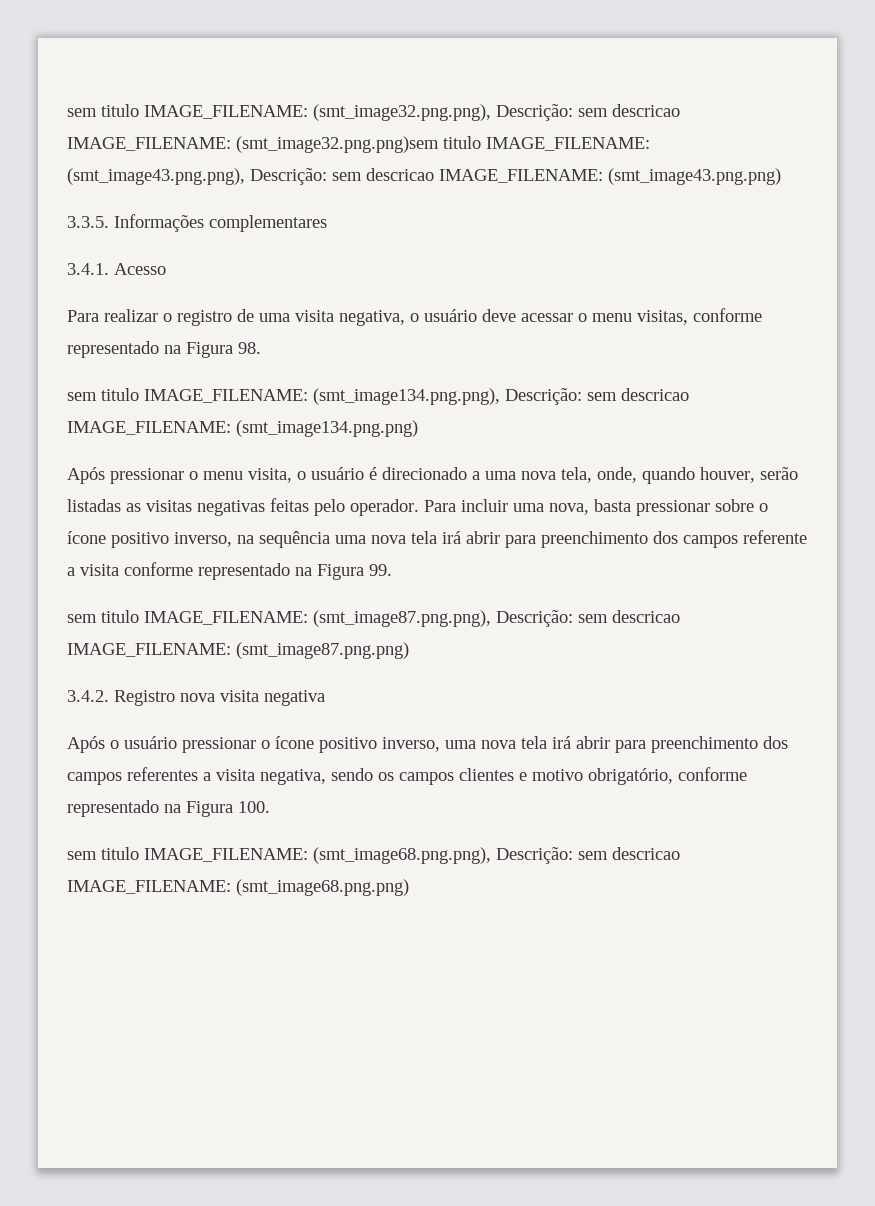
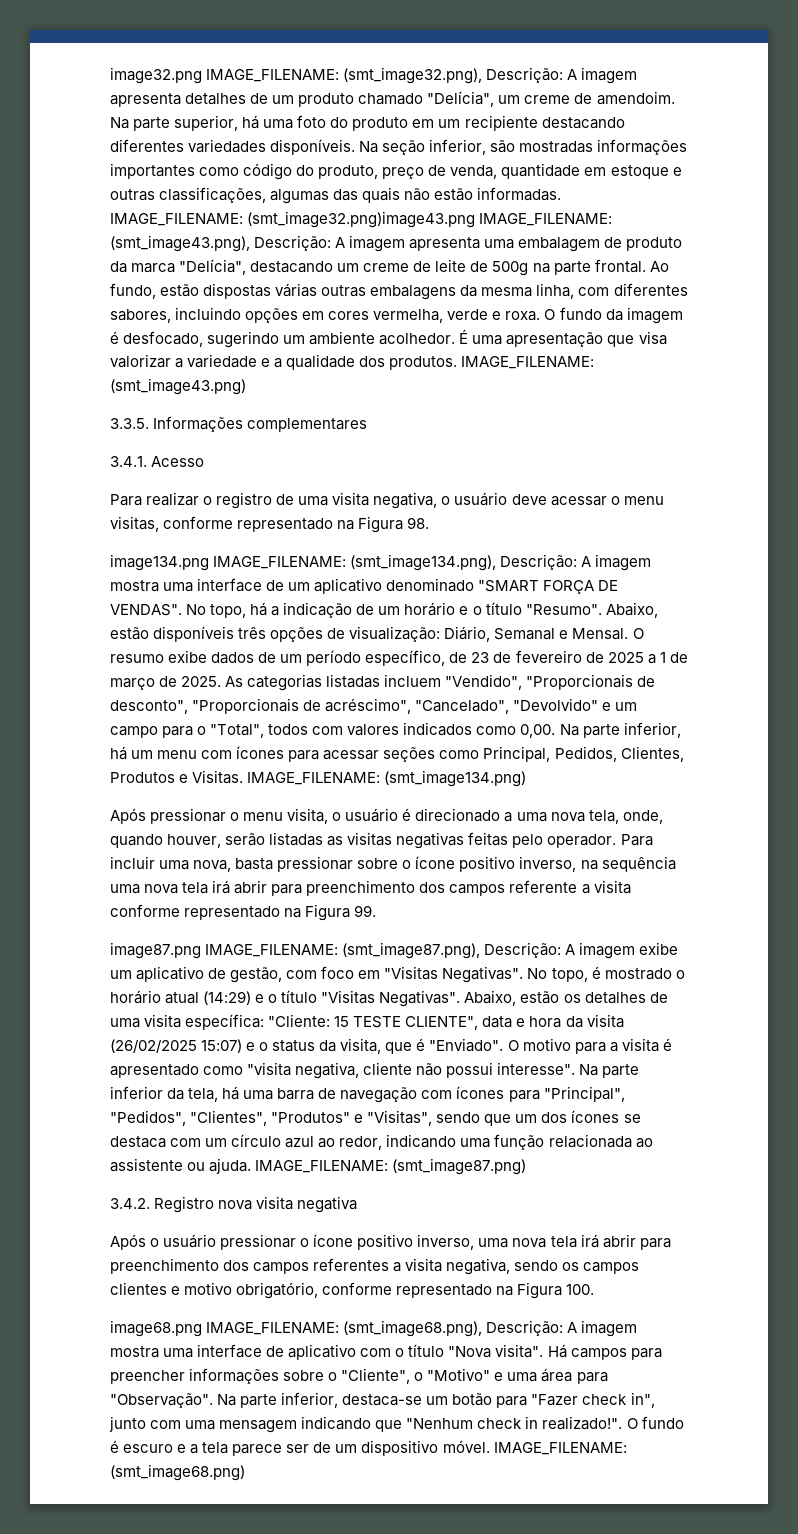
- sem titulo IMAGE_FILENAME: (smt_image32.png.png), Descrição: sem descricao IMAGE_FILENAME: (smt_image32.png.png)sem titulo IMAGE_FILENAME: (smt_image43.png.png), Descrição: sem descricao IMAGE_FILENAME: (smt_image43.png.png)
+ image32.png IMAGE_FILENAME: (smt_image32.png), Descrição: A imagem apresenta detalhes de um produto chamado "Delícia", um creme de amendoim. Na parte superior, há uma foto do produto em um recipiente destacando diferentes variedades disponíveis. Na seção inferior, são mostradas informações importantes como código do produto, preço de venda, quantidade em estoque e outras classificações, algumas das quais não estão informadas. IMAGE_FILENAME: (smt_image32.png)image43.png IMAGE_FILENAME: (smt_image43.png), Descrição: A imagem apresenta uma embalagem de produto da marca "Delícia", destacando um creme de leite de 500g na parte frontal. Ao fundo, estão dispostas várias outras embalagens da mesma linha, com diferentes sabores, incluindo opções em cores vermelha, verde e roxa. O fundo da imagem é desfocado, sugerindo um ambiente acolhedor. É uma apresentação que visa valorizar a variedade e a qualidade dos produtos. IMAGE_FILENAME: (smt_image43.png)
- sem titulo IMAGE_FILENAME: (smt_image134.png.png), Descrição: sem descricao IMAGE_FILENAME: (smt_image134.png.png)
+ image134.png IMAGE_FILENAME: (smt_image134.png), Descrição: A imagem mostra uma interface de um aplicativo denominado "SMART FORÇA DE VENDAS". No topo, há a indicação de um horário e o título "Resumo". Abaixo, estão disponíveis três opções de visualização: Diário, Semanal e Mensal. O resumo exibe dados de um período específico, de 23 de fevereiro de 2025 a 1 de março de 2025. As categorias listadas incluem "Vendido", "Proporcionais de desconto", "Proporcionais de acréscimo", "Cancelado", "Devolvido" e um campo para o "Total", todos com valores indicados como 0,00. Na parte inferior, há um menu com ícones para acessar seções como Principal, Pedidos, Clientes, Produtos e Visitas. IMAGE_FILENAME: (smt_image134.png)
- sem titulo IMAGE_FILENAME: (smt_image87.png.png), Descrição: sem descricao IMAGE_FILENAME: (smt_image87.png.png)
+ image87.png IMAGE_FILENAME: (smt_image87.png), Descrição: A imagem exibe um aplicativo de gestão, com foco em "Visitas Negativas". No topo, é mostrado o horário atual (14:29) e o título "Visitas Negativas". Abaixo, estão os detalhes de uma visita específica: "Cliente: 15 TESTE CLIENTE", data e hora da visita (26/02/2025 15:07) e o status da visita, que é "Enviado". O motivo para a visita é apresentado como "visita negativa, cliente não possui interesse". Na parte inferior da tela, há uma barra de navegação com ícones para "Principal", "Pedidos", "Clientes", "Produtos" e "Visitas", sendo que um dos ícones se destaca com um círculo azul ao redor, indicando uma função relacionada ao assistente ou ajuda. IMAGE_FILENAME: (smt_image87.png)
- sem titulo IMAGE_FILENAME: (smt_image68.png.png), Descrição: sem descricao IMAGE_FILENAME: (smt_image68.png.png)
+ image68.png IMAGE_FILENAME: (smt_image68.png), Descrição: A imagem mostra uma interface de aplicativo com o título "Nova visita". Há campos para preencher informações sobre o "Cliente", o "Motivo" e uma área para "Observação". Na parte inferior, destaca-se um botão para "Fazer check in", junto com uma mensagem indicando que "Nenhum check in realizado!". O fundo é escuro e a tela parece ser de um dispositivo móvel. IMAGE_FILENAME: (smt_image68.png)

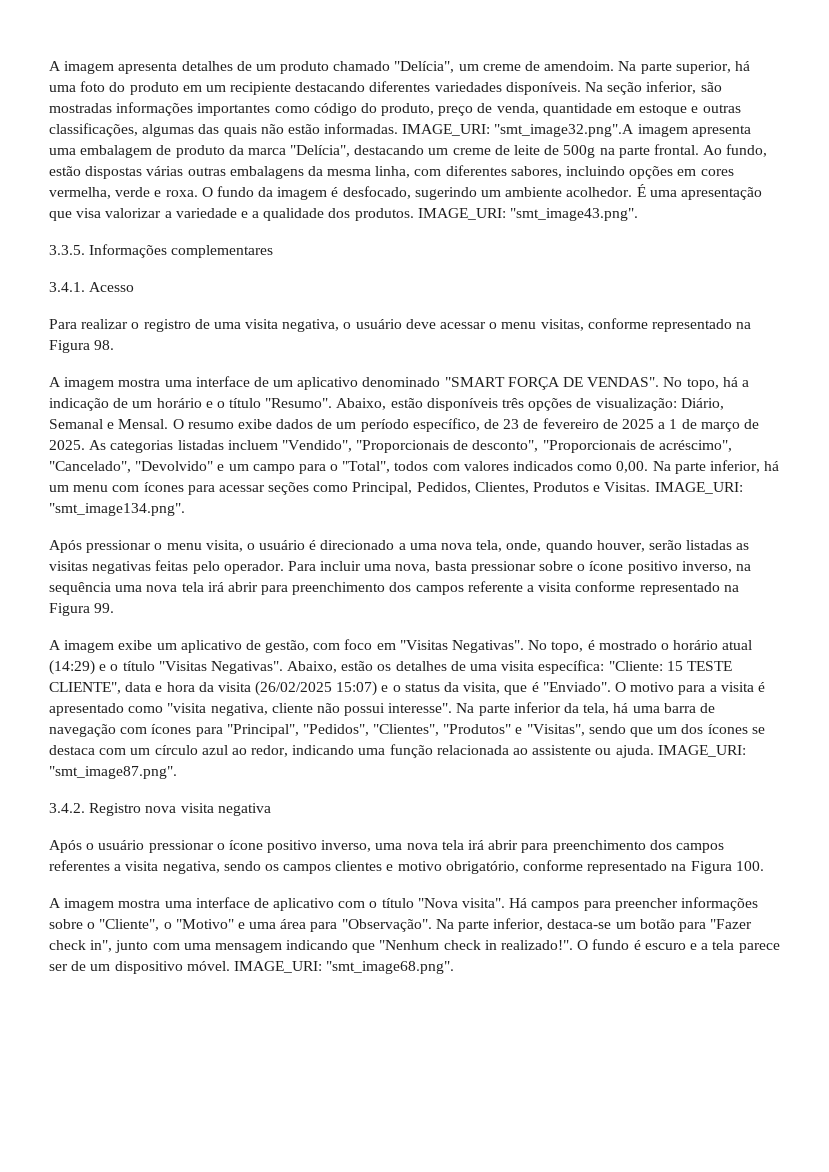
- image32.png IMAGE_FILENAME: (smt_image32.png), Descrição: A imagem apresenta detalhes de um produto chamado "Delícia", um creme de amendoim.
+ A imagem apresenta detalhes de um produto chamado "Delícia", um creme de amendoim.
- IMAGE_FILENAME: (smt_image32.png)image43.png IMAGE_FILENAME: (smt_image43.png), Descrição: A imagem apresenta uma embalagem de produto da marca "Delícia", destacando um creme de leite de 500g na parte frontal.
+ IMAGE_URI: "smt_image32.png".A imagem apresenta uma embalagem de produto da marca "Delícia", destacando um creme de leite de 500g na parte frontal.
- IMAGE_FILENAME: (smt_image43.png)
+ IMAGE_URI: "smt_image43.png".
- image134.png IMAGE_FILENAME: (smt_image134.png), Descrição: A imagem mostra uma interface de um aplicativo denominado "SMART FORÇA DE VENDAS".
+ A imagem mostra uma interface de um aplicativo denominado "SMART FORÇA DE VENDAS".
- IMAGE_FILENAME: (smt_image134.png)
+ IMAGE_URI: "smt_image134.png".
- image87.png IMAGE_FILENAME: (smt_image87.png), Descrição: A imagem exibe um aplicativo de gestão, com foco em "Visitas Negativas".
+ A imagem exibe um aplicativo de gestão, com foco em "Visitas Negativas".
- IMAGE_FILENAME: (smt_image87.png)
+ IMAGE_URI: "smt_image87.png".
- image68.png IMAGE_FILENAME: (smt_image68.png), Descrição: A imagem mostra uma interface de aplicativo com o título "Nova visita".
+ A imagem mostra uma interface de aplicativo com o título "Nova visita".
- IMAGE_FILENAME: (smt_image68.png)
+ IMAGE_URI: "smt_image68.png".

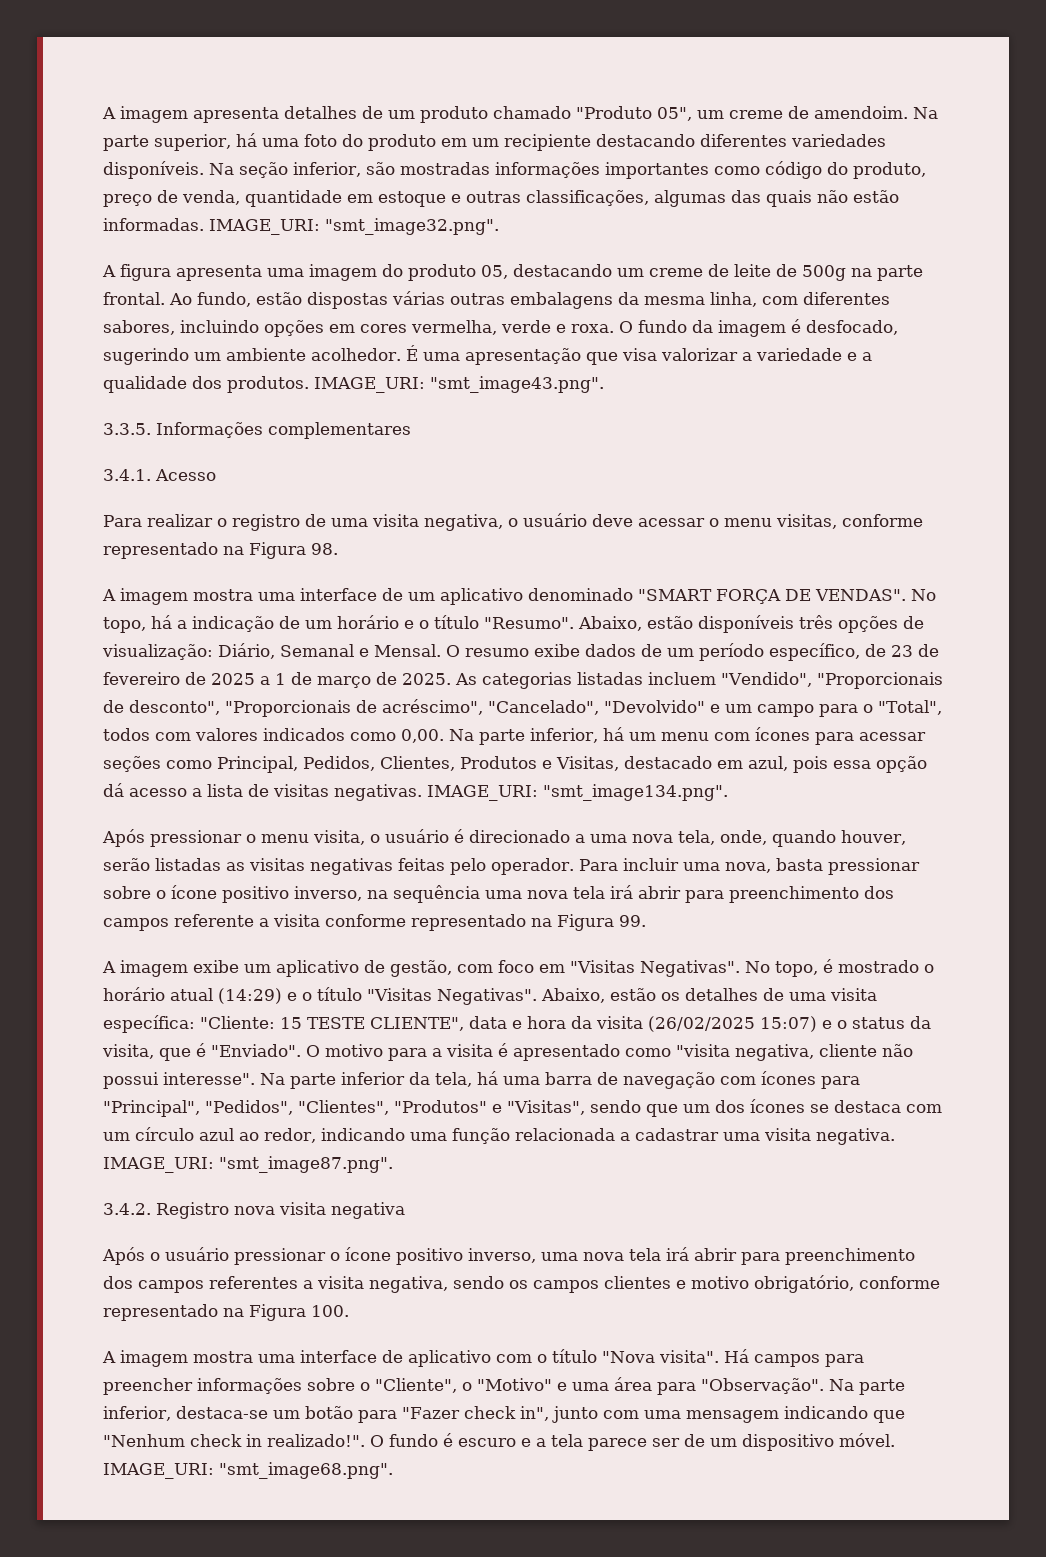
- A imagem apresenta detalhes de um produto chamado "Delícia", um creme de amendoim.
+ A imagem apresenta detalhes de um produto chamado "Produto 05", um creme de amendoim.
- IMAGE_URI: "smt_image32.png".A imagem apresenta uma embalagem de produto da marca "Delícia", destacando um creme de leite de 500g na parte frontal.
+ IMAGE_URI: "smt_image32.png".
+ A figura apresenta uma imagem do produto 05, destacando um creme de leite de 500g na parte frontal.
- Na parte inferior, há um menu com ícones para acessar seções como Principal, Pedidos, Clientes, Produtos e Visitas.
+ Na parte inferior, há um menu com ícones para acessar seções como Principal, Pedidos, Clientes, Produtos e Visitas, destacado em azul, pois essa opção dá acesso a lista de visitas negativas.
- Na parte inferior da tela, há uma barra de navegação com ícones para "Principal", "Pedidos", "Clientes", "Produtos" e "Visitas", sendo que um dos ícones se destaca com um círculo azul ao redor, indicando uma função relacionada ao assistente ou ajuda.
+ Na parte inferior da tela, há uma barra de navegação com ícones para "Principal", "Pedidos", "Clientes", "Produtos" e "Visitas", sendo que um dos ícones se destaca com um círculo azul ao redor, indicando uma função relacionada a cadastrar uma visita negativa.

